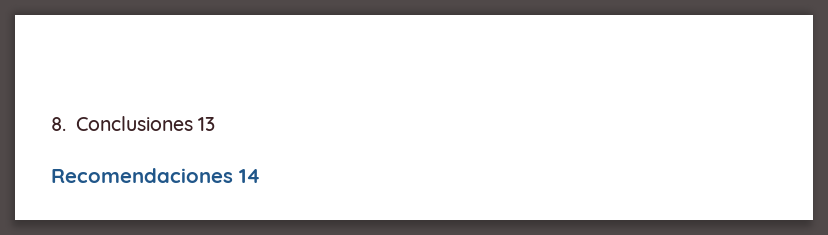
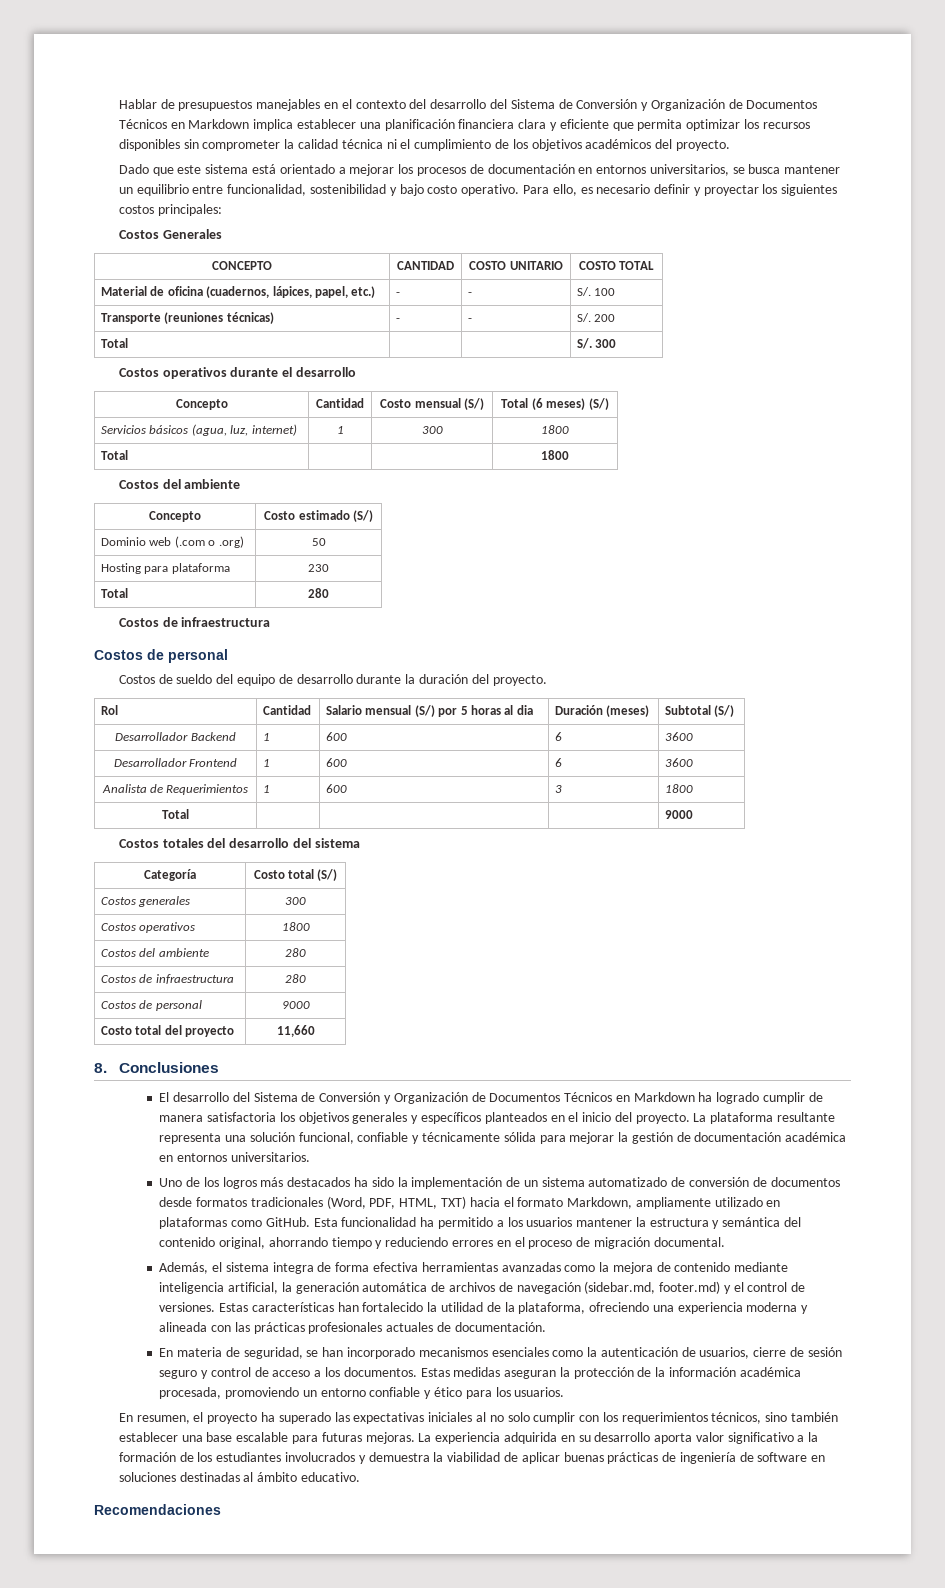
- 8. Conclusiones 13
+ Hablar de presupuestos manejables en el contexto del desarrollo del Sistema de Conversión y Organización de Documentos Técnicos en Markdown implica establecer una planificación financiera clara y eficiente que permita optimizar los recursos disponibles sin comprometer la calidad técnica ni el cumplimiento de los objetivos académicos del proyecto.
+ Dado que este sistema está orientado a mejorar los procesos de documentación en entornos universitarios, se busca mantener un equilibrio entre funcionalidad, sostenibilidad y bajo costo operativo. Para ello, es necesario definir y proyectar los siguientes costos principales:
+ Costos Generales
+ CONCEPTO | CANTIDAD | COSTO UNITARIO | COSTO TOTAL
+ Material de oficina (cuadernos, lápices, papel, etc.) | - | - | S/. 100
+ Transporte (reuniones técnicas) | - | - | S/. 200
+ Total | | | S/. 300
+ Costos operativos durante el desarrollo
+ Concepto | Cantidad | Costo mensual (S/) | Total (6 meses) (S/)
+ Servicios básicos (agua, luz, internet) | 1 | 300 | 1800
+ Total | | | 1800
+ Costos del ambiente
+ Concepto | Costo estimado (S/)
+ Dominio web (.com o .org) | 50
+ Hosting para plataforma | 230
+ Total | 280
+ Costos de infraestructura
+ Costos de personal
+ Costos de sueldo del equipo de desarrollo durante la duración del proyecto.
+ Rol | Cantidad | Salario mensual (S/) por 5 horas al dia | Duración (meses) | Subtotal (S/)
+ Desarrollador Backend | 1 | 600 | 6 | 3600
+ Desarrollador Frontend | 1 | 600 | 6 | 3600
+ Analista de Requerimientos | 1 | 600 | 3 | 1800
+ Total | | | | 9000
+ Costos totales del desarrollo del sistema
+ Categoría | Costo total (S/)
+ Costos generales | 300
+ Costos operativos | 1800
+ Costos del ambiente | 280
+ Costos de infraestructura | 280
+ Costos de personal | 9000
+ Costo total del proyecto | 11,660
+ 8. Conclusiones
+ El desarrollo del Sistema de Conversión y Organización de Documentos Técnicos en Markdown ha logrado cumplir de manera satisfactoria los objetivos generales y específicos planteados en el inicio del proyecto. La plataforma resultante representa una solución funcional, confiable y técnicamente sólida para mejorar la gestión de documentación académica en entornos universitarios.
+ Uno de los logros más destacados ha sido la implementación de un sistema automatizado de conversión de documentos desde formatos tradicionales (Word, PDF, HTML, TXT) hacia el formato Markdown, ampliamente utilizado en plataformas como GitHub. Esta funcionalidad ha permitido a los usuarios mantener la estructura y semántica del contenido original, ahorrando tiempo y reduciendo errores en el proceso de migración documental.
+ Además, el sistema integra de forma efectiva herramientas avanzadas como la mejora de contenido mediante inteligencia artificial, la generación automática de archivos de navegación (sidebar.md, footer.md) y el control de versiones. Estas características han fortalecido la utilidad de la plataforma, ofreciendo una experiencia moderna y alineada con las prácticas profesionales actuales de documentación.
+ En materia de seguridad, se han incorporado mecanismos esenciales como la autenticación de usuarios, cierre de sesión seguro y control de acceso a los documentos. Estas medidas aseguran la protección de la información académica procesada, promoviendo un entorno confiable y ético para los usuarios.
+ En resumen, el proyecto ha superado las expectativas iniciales al no solo cumplir con los requerimientos técnicos, sino también establecer una base escalable para futuras mejoras. La experiencia adquirida en su desarrollo aporta valor significativo a la formación de los estudiantes involucrados y demuestra la viabilidad de aplicar buenas prácticas de ingeniería de software en soluciones destinadas al ámbito educativo.
- Recomendaciones 14
+ Recomendaciones

